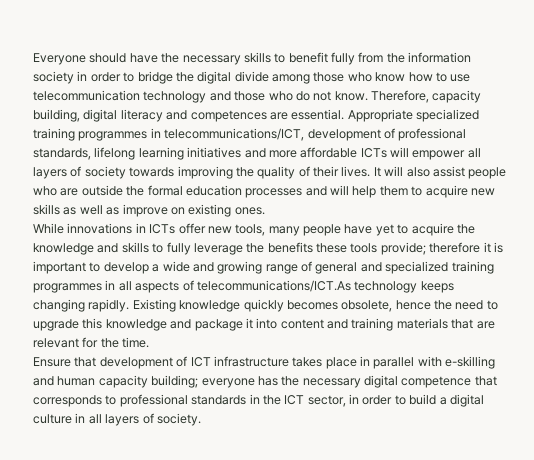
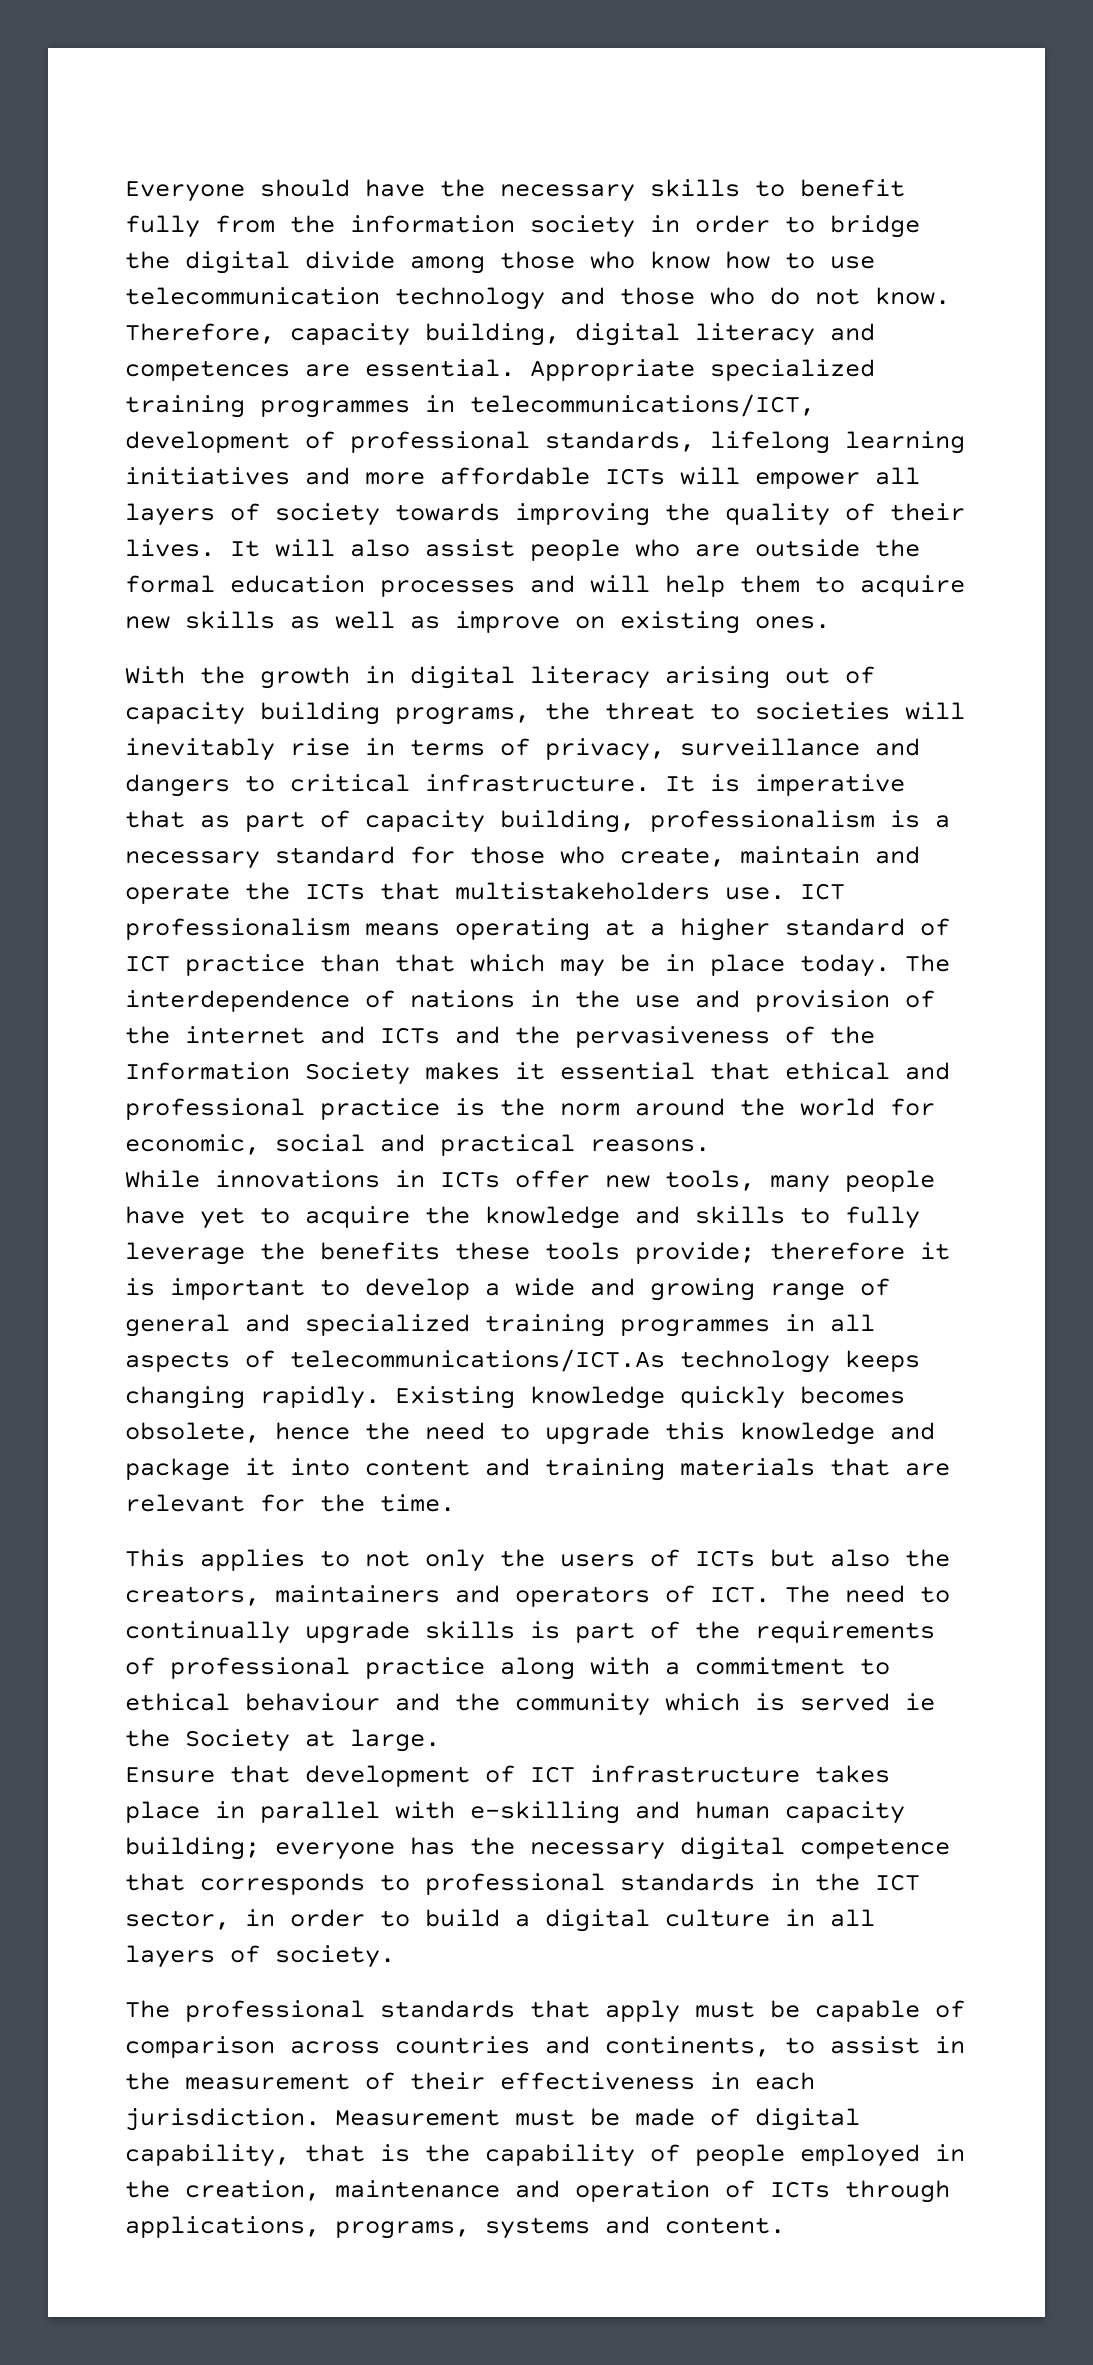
+ With the growth in digital literacy arising out of capacity building programs, the threat to societies will inevitably rise in terms of privacy, surveillance and dangers to critical infrastructure. It is imperative that as part of capacity building, professionalism is a necessary standard for those who create, maintain and operate the ICTs that multistakeholders use. ICT professionalism means operating at a higher standard of ICT practice than that which may be in place today. The interdependence of nations in the use and provision of the internet and ICTs and the pervasiveness of the Information Society makes it essential that ethical and professional practice is the norm around the world for economic, social and practical reasons.
+ This applies to not only the users of ICTs but also the creators, maintainers and operators of ICT. The need to continually upgrade skills is part of the requirements of professional practice along with a commitment to ethical behaviour and the community which is served ie the Society at large.
+ The professional standards that apply must be capable of comparison across countries and continents, to assist in the measurement of their effectiveness in each jurisdiction. Measurement must be made of digital capability, that is the capability of people employed in the creation, maintenance and operation of ICTs through applications, programs, systems and content.

